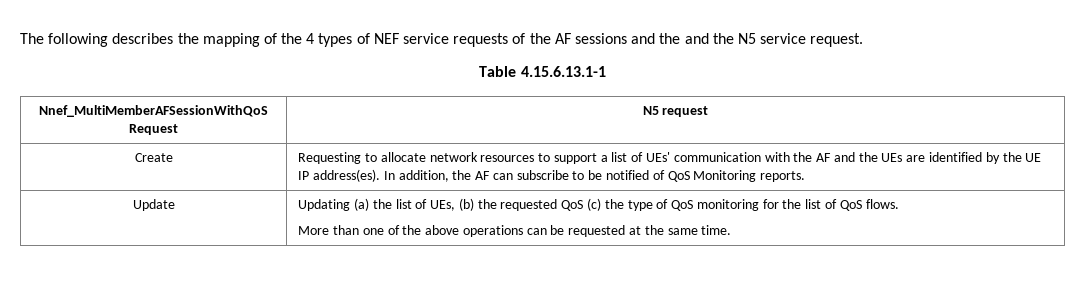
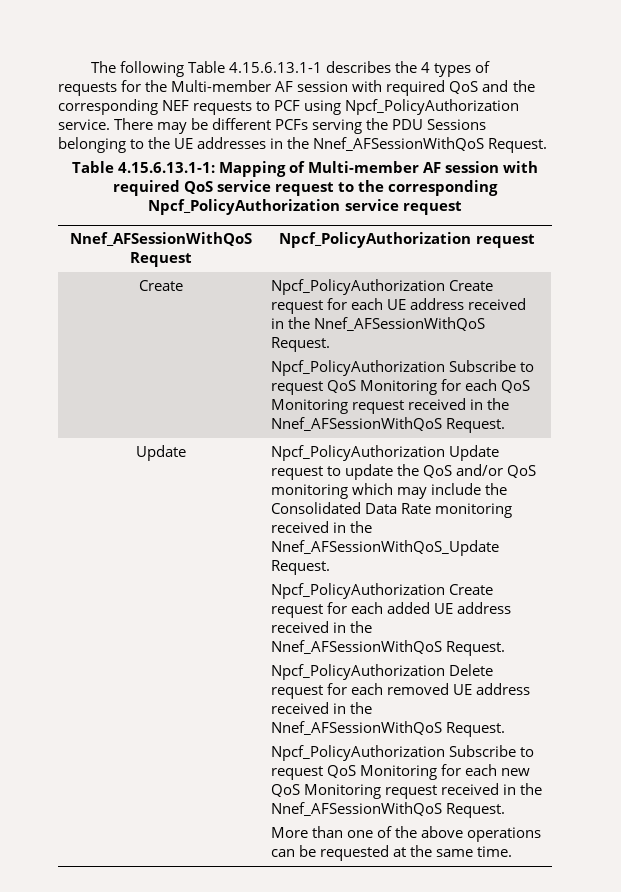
- The following describes the mapping of the 4 types of NEF service requests of the AF sessions and the and the N5 service request.
- Table 4.15.6.13.1-1
- Nnef_MultiMemberAFSessionWithQoS Request | N5 request
+ The following Table 4.15.6.13.1-1 describes the 4 types of requests for the Multi-member AF session with required QoS and the corresponding NEF requests to PCF using Npcf_PolicyAuthorization service. There may be different PCFs serving the PDU Sessions belonging to the UE addresses in the Nnef_AFSessionWithQoS Request.
+ Table 4.15.6.13.1-1: Mapping of Multi-member AF session with required QoS service request to the corresponding Npcf_PolicyAuthorization service request
+ Nnef_AFSessionWithQoS Request | Npcf_PolicyAuthorization request
- Create | Requesting to allocate network resources to support a list of UEs' communication with the AF and the UEs are identified by the UE IP address(es). In addition, the AF can subscribe to be notified of QoS Monitoring reports.
- Update | Updating (a) the list of UEs, (b) the requested QoS (c) the type of QoS monitoring for the list of QoS flows.
+ Create | Npcf_PolicyAuthorization Create request for each UE address received in the Nnef_AFSessionWithQoS Request.
+ Npcf_PolicyAuthorization Subscribe to request QoS Monitoring for each QoS Monitoring request received in the Nnef_AFSessionWithQoS Request.
+ Update | Npcf_PolicyAuthorization Update request to update the QoS and/or QoS monitoring which may include the Consolidated Data Rate monitoring received in the Nnef_AFSessionWithQoS_Update Request.
+ Npcf_PolicyAuthorization Create request for each added UE address received in the Nnef_AFSessionWithQoS Request.
+ Npcf_PolicyAuthorization Delete request for each removed UE address received in the Nnef_AFSessionWithQoS Request.
+ Npcf_PolicyAuthorization Subscribe to request QoS Monitoring for each new QoS Monitoring request received in the Nnef_AFSessionWithQoS Request.

